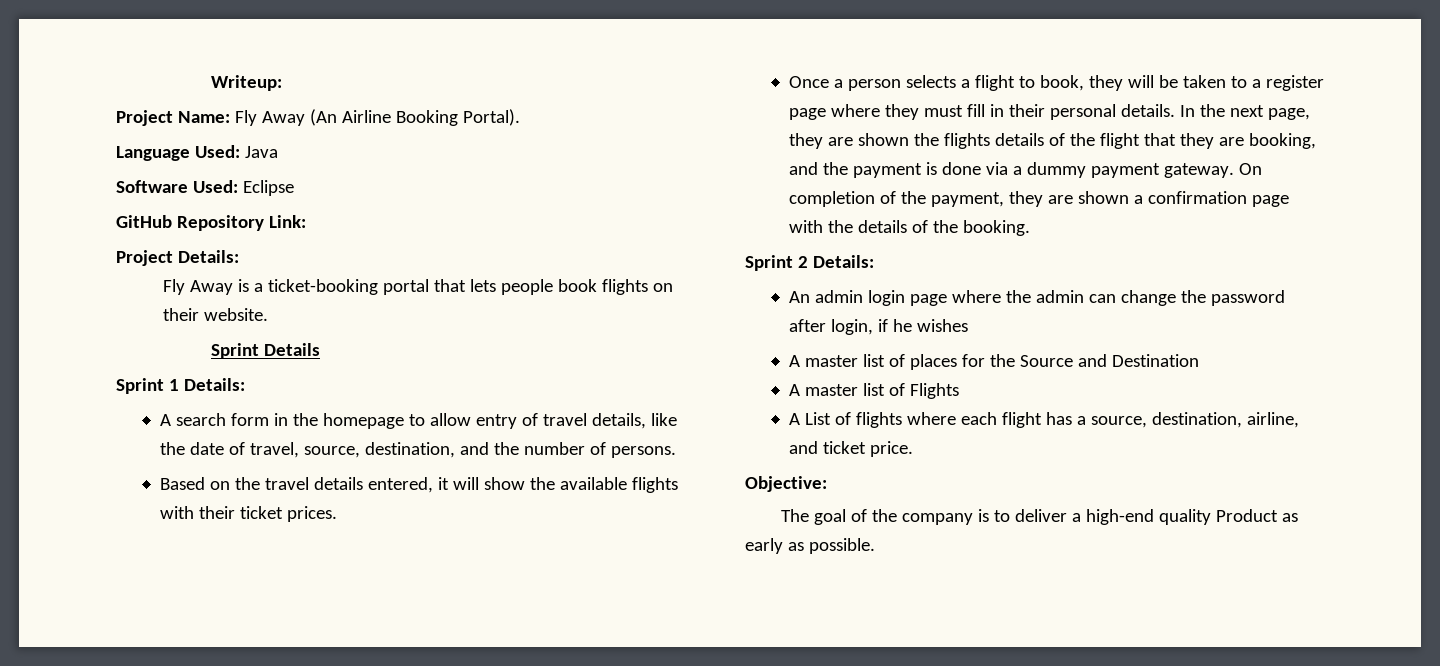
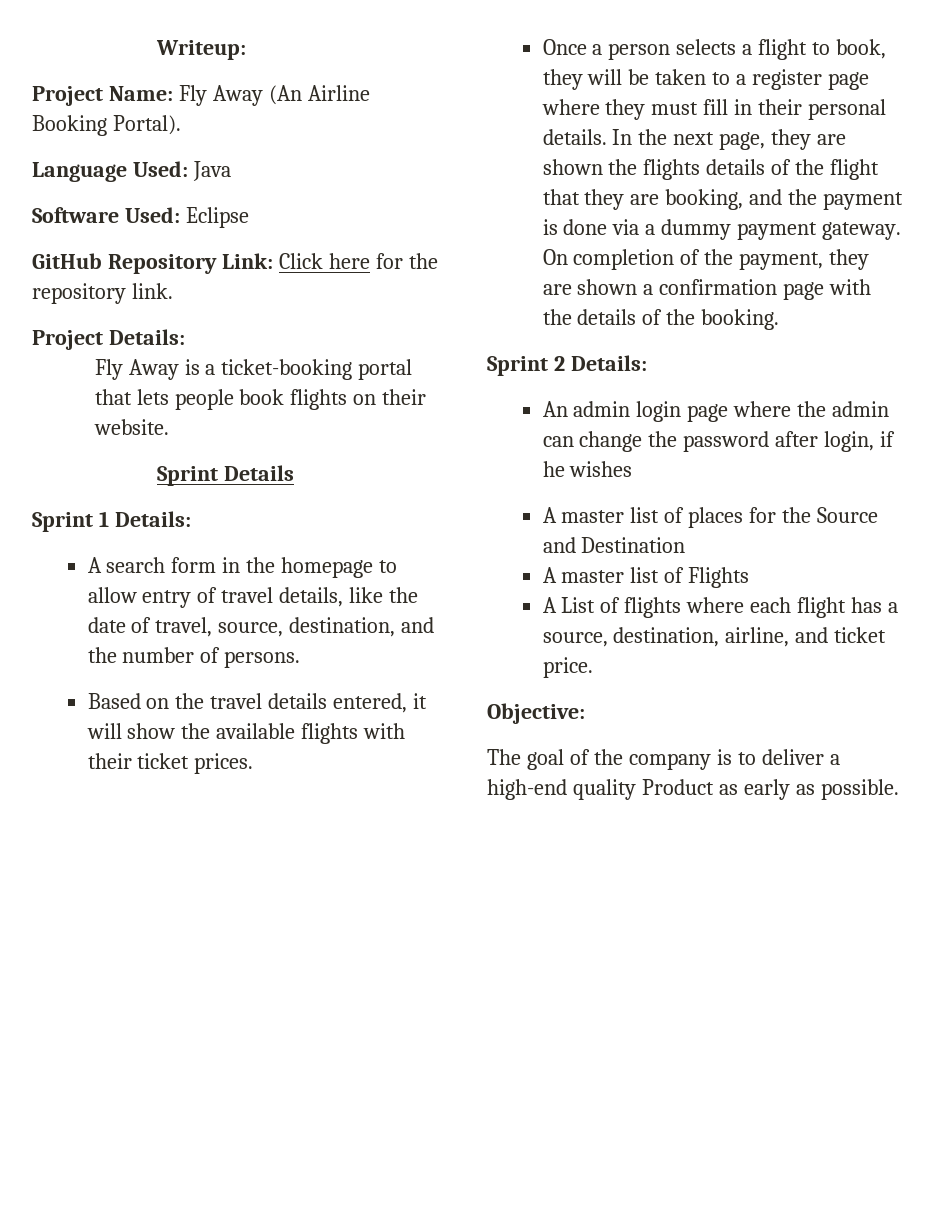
- GitHub Repository Link:
+ GitHub Repository Link: Click here for the repository link.

